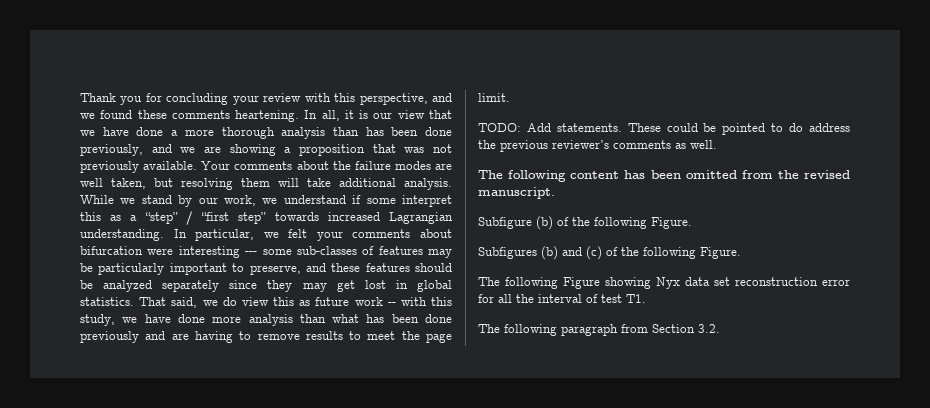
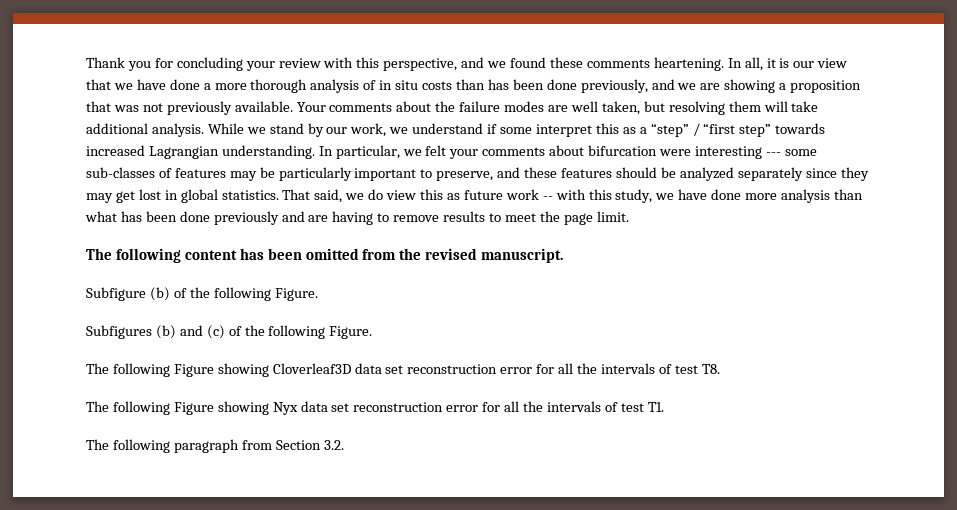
- In all, it is our view that we have done a more thorough analysis than has been done previously, and we are showing a proposition that was not previously available.
+ In all, it is our view that we have done a more thorough analysis of in situ costs than has been done previously, and we are showing a proposition that was not previously available.
- TODO: Add statements. These could be pointed to do address the previous reviewer’s comments as well.
+ The following Figure showing Cloverleaf3D data set reconstruction error for all the intervals of test T8.
- The following Figure showing Nyx data set reconstruction error for all the interval of test T1.
+ The following Figure showing Nyx data set reconstruction error for all the intervals of test T1.

